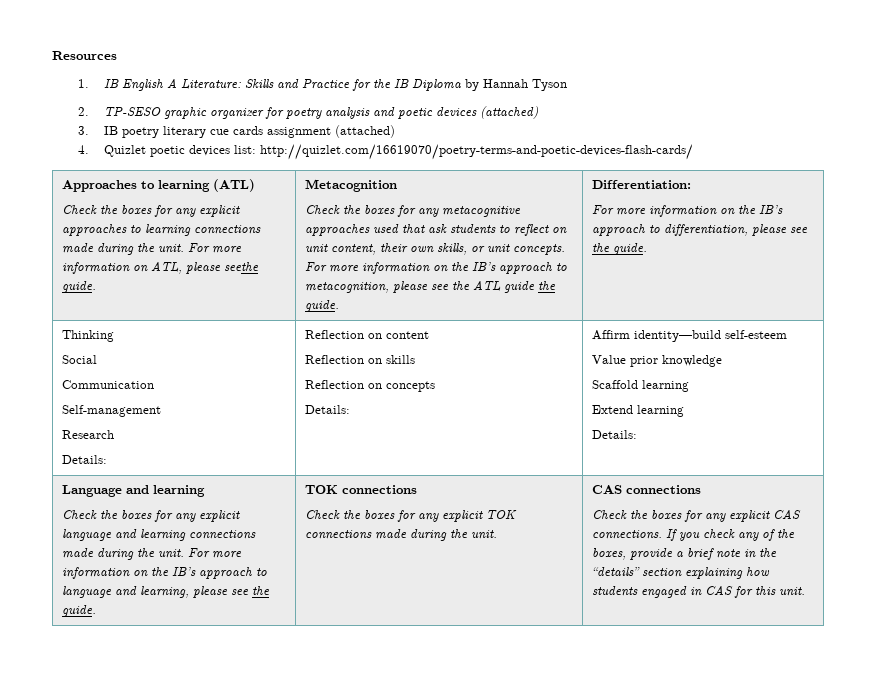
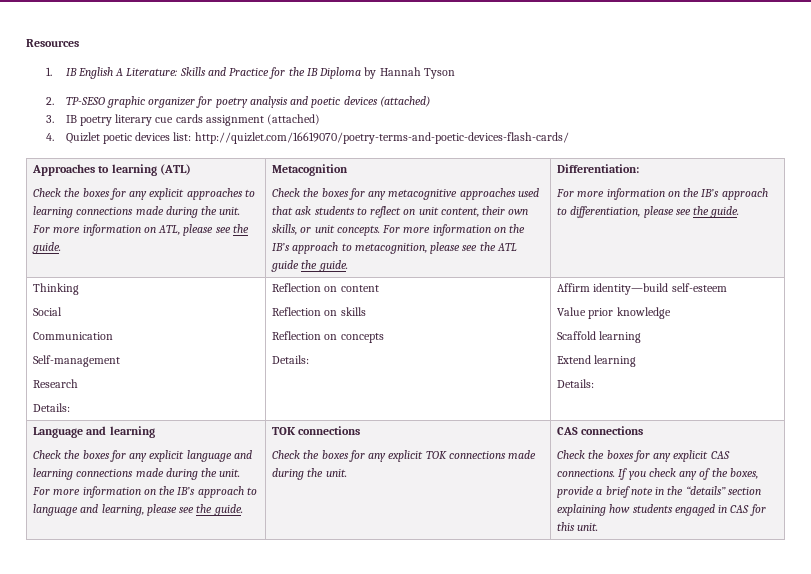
- For more information on ATL, please seethe guide.
+ For more information on ATL, please see the guide.

